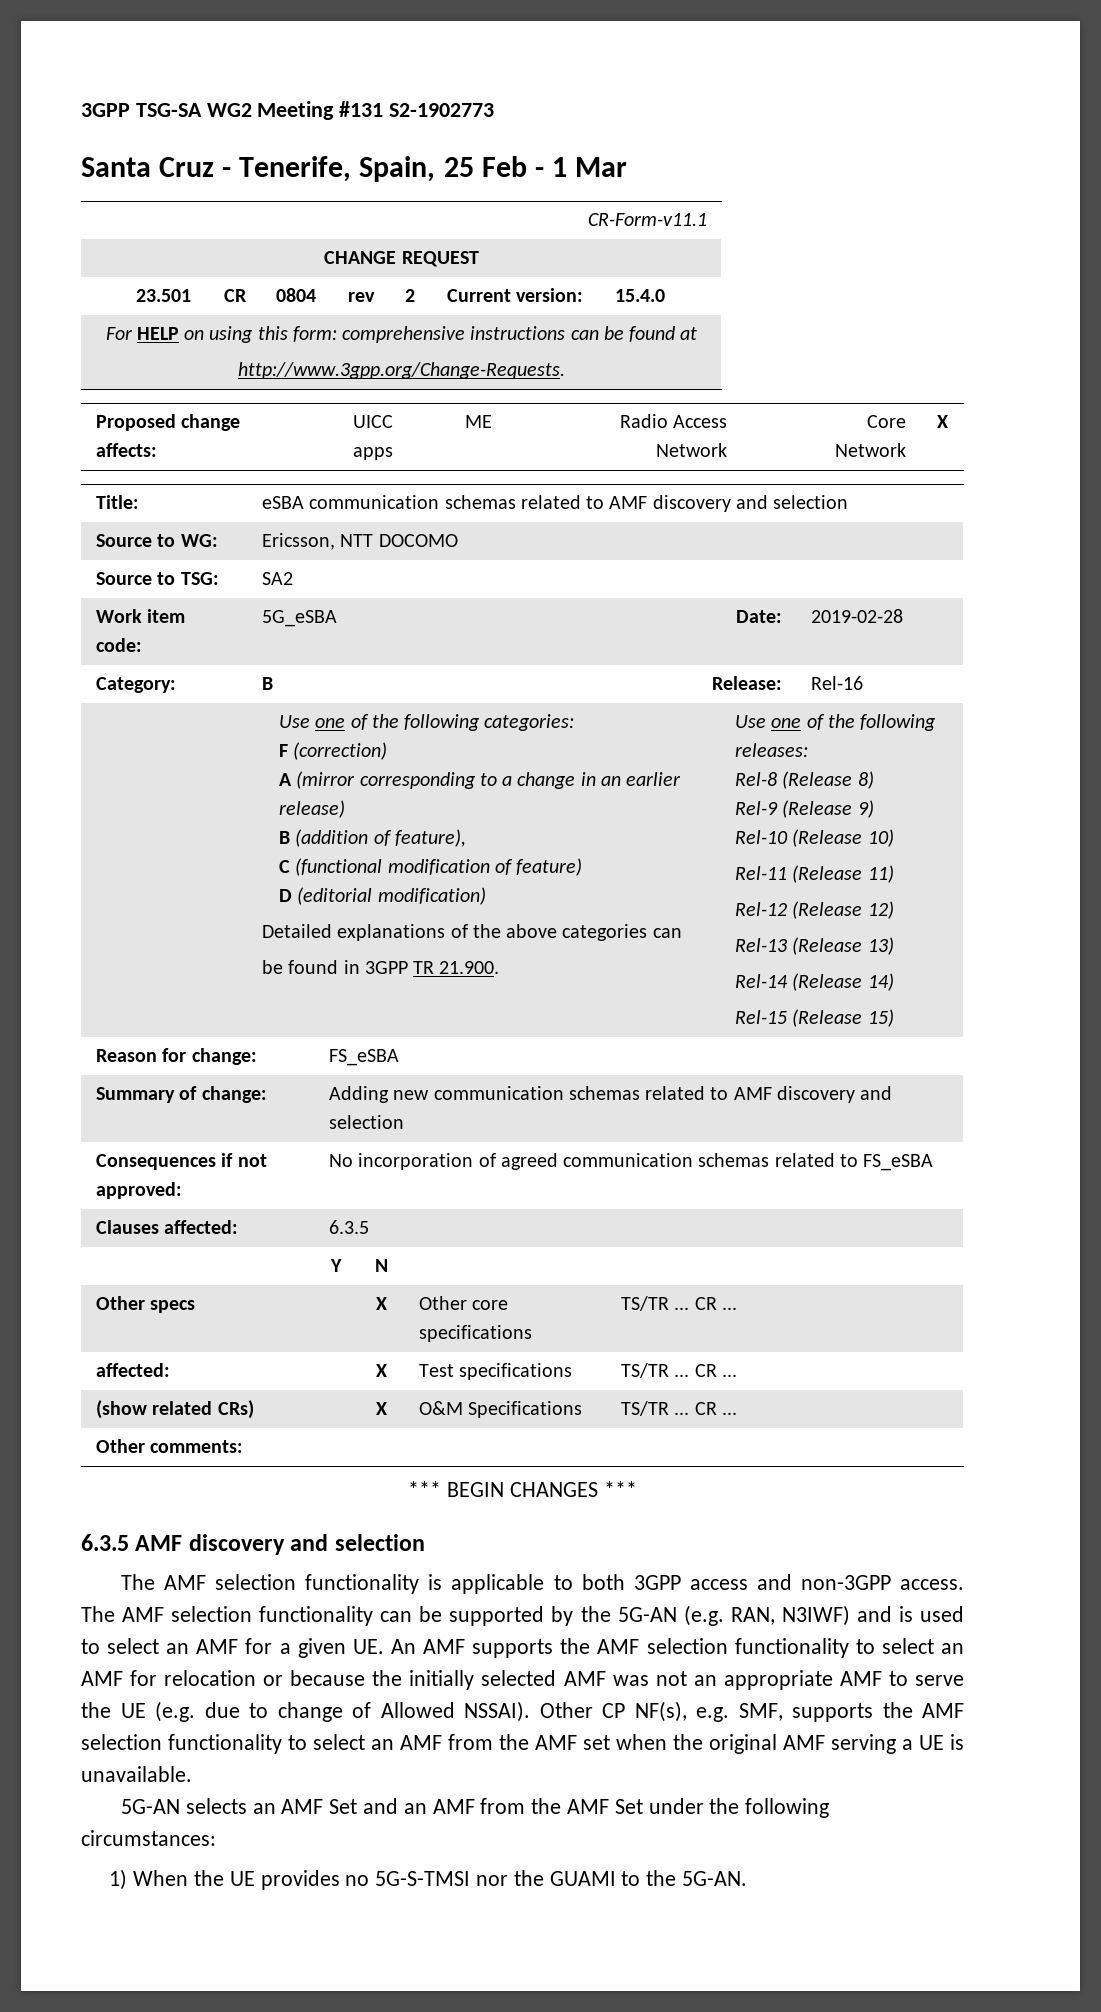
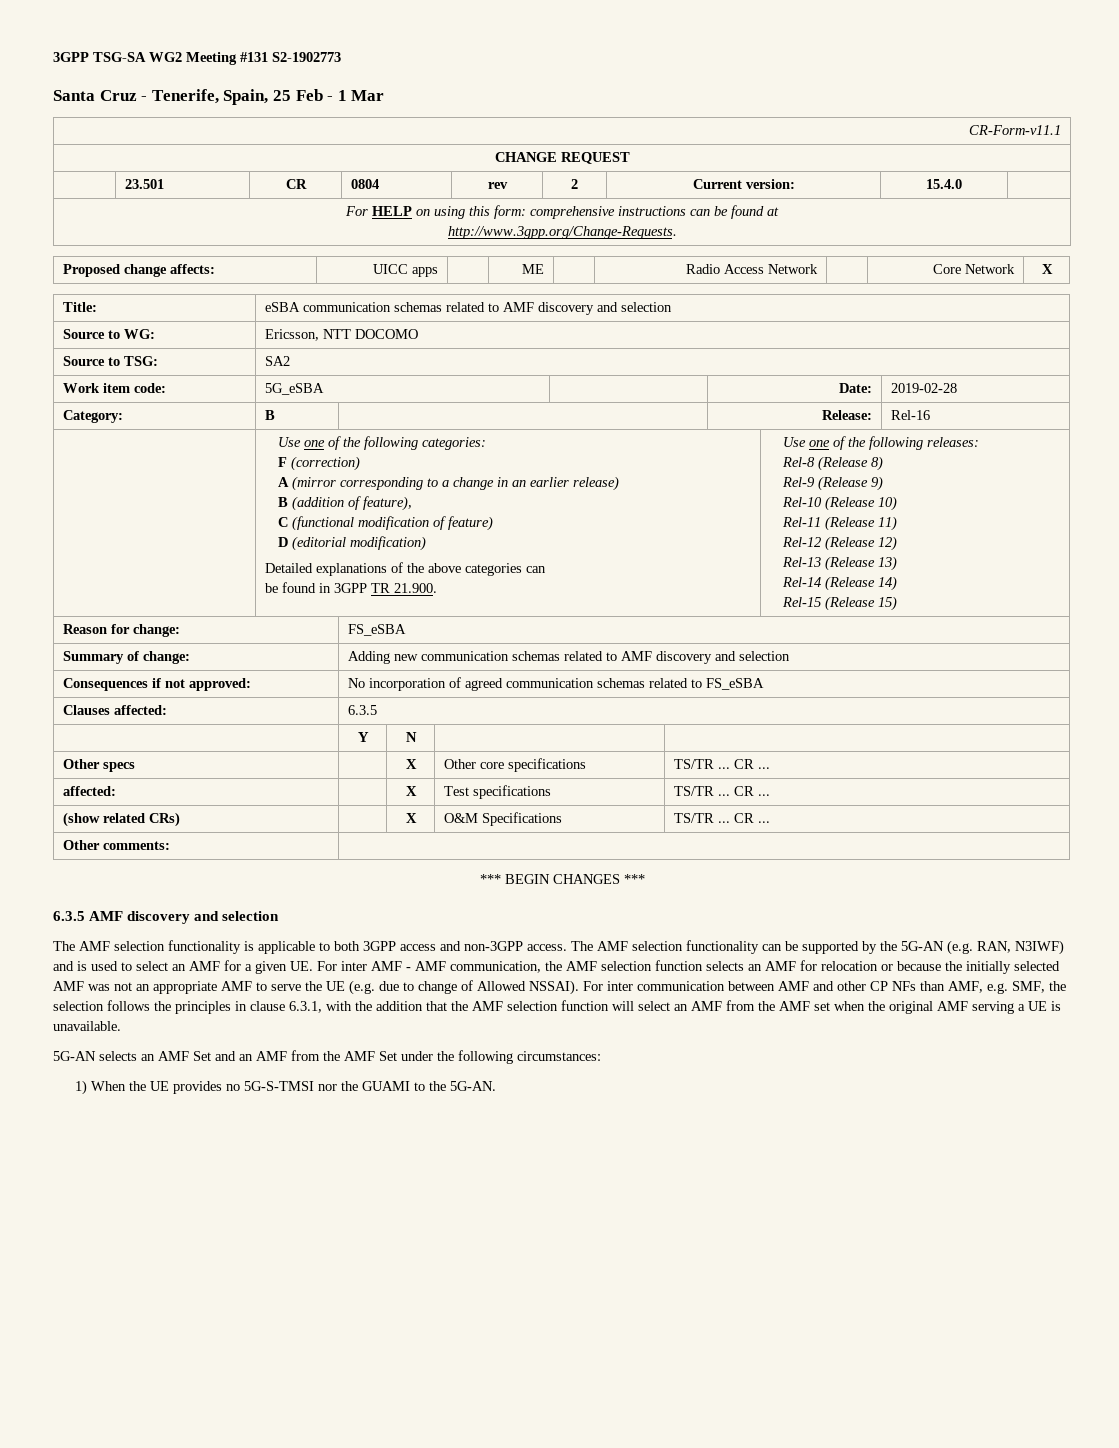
- The AMF selection functionality can be supported by the 5G-AN (e.g. RAN, N3IWF) and is used to select an AMF for a given UE. An AMF supports the AMF selection functionality to select an AMF for relocation or because the initially selected AMF was not an appropriate AMF to serve the UE (e.g. due to change of Allowed NSSAI).
+ The AMF selection functionality can be supported by the 5G-AN (e.g. RAN, N3IWF) and is used to select an AMF for a given UE. For inter AMF - AMF communication, the AMF selection function selects an AMF for relocation or because the initially selected AMF was not an appropriate AMF to serve the UE (e.g. due to change of Allowed NSSAI).
- Other CP NF(s), e.g. SMF, supports the AMF selection functionality to select an AMF from the AMF set when the original AMF serving a UE is unavailable.
+ For inter communication between AMF and other CP NFs than AMF, e.g. SMF, the selection follows the principles in clause 6.3.1, with the addition that the AMF selection function will select an AMF from the AMF set when the original AMF serving a UE is unavailable.

